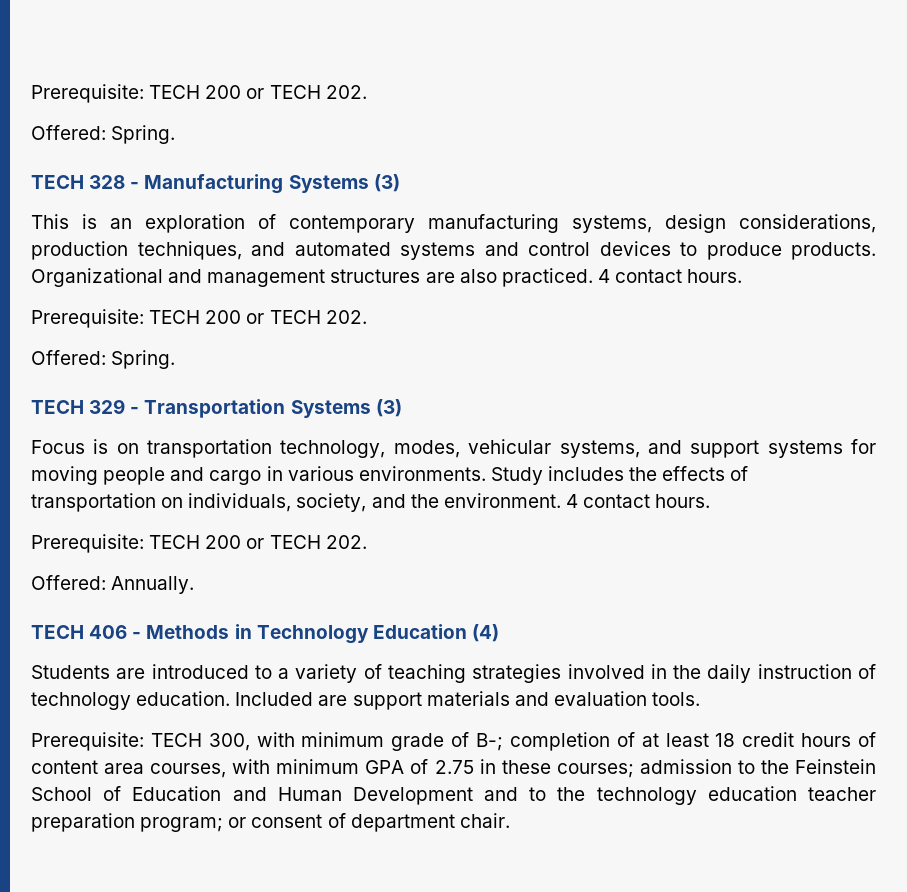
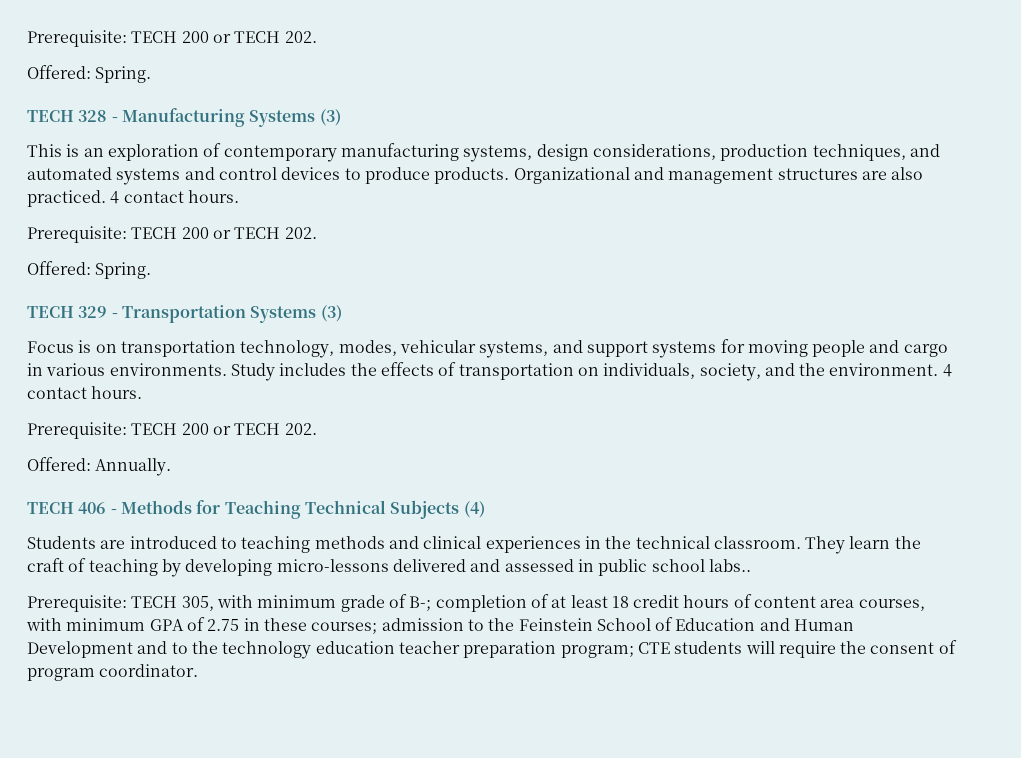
- TECH 406 - Methods in Technology Education (4)
+ TECH 406 - Methods for Teaching Technical Subjects (4)
- Students are introduced to a variety of teaching strategies involved in the daily instruction of technology education. Included are support materials and evaluation tools.
- Prerequisite: TECH 300, with minimum grade of B-; completion of at least 18 credit hours of content area courses, with minimum GPA of 2.75 in these courses; admission to the Feinstein School of Education and Human Development and to the technology education teacher preparation program; or consent of department chair.
+ Students are introduced to teaching methods and clinical experiences in the technical classroom. They learn the craft of teaching by developing micro-lessons delivered and assessed in public school labs..
+ Prerequisite: TECH 305, with minimum grade of B-; completion of at least 18 credit hours of content area courses, with minimum GPA of 2.75 in these courses; admission to the Feinstein School of Education and Human Development and to the technology education teacher preparation program; CTE students will require the consent of program coordinator.

